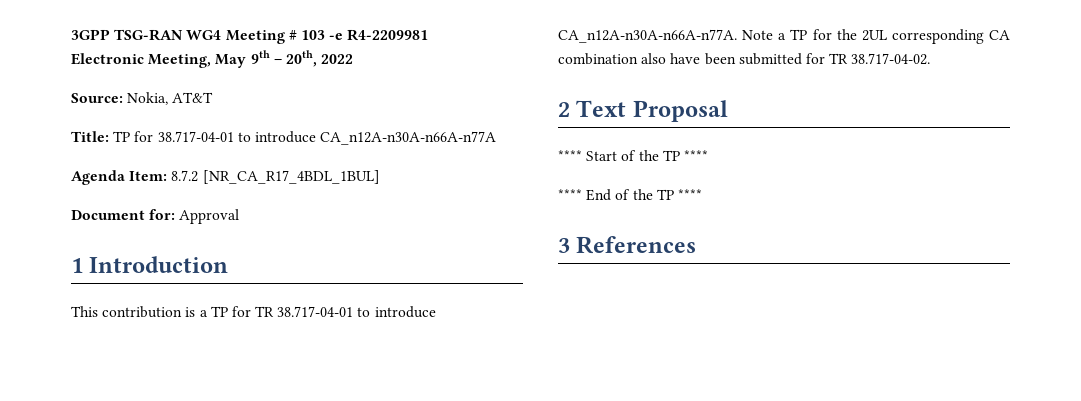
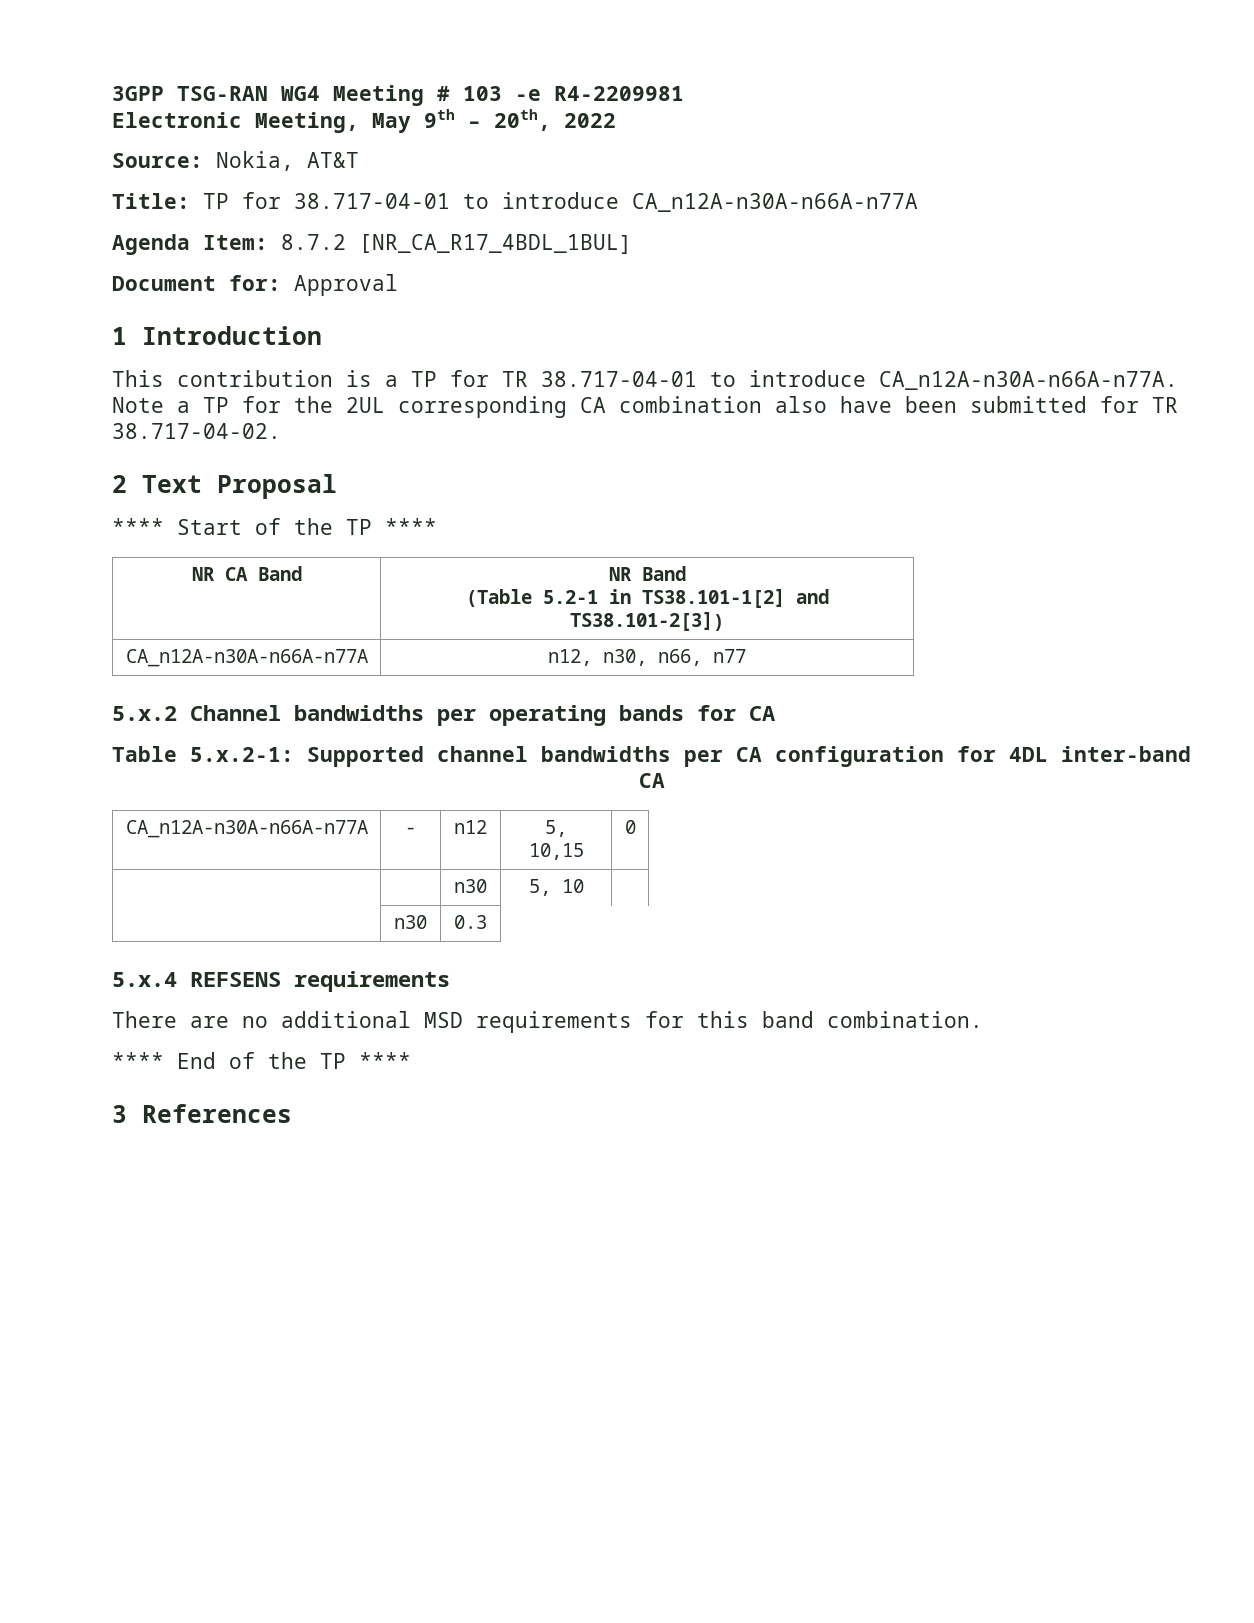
+ NR CA Band | NR Band
+ (Table 5.2-1 in TS38.101-1[2] and TS38.101-2[3])
+ CA_n12A-n30A-n66A-n77A | n12, n30, n66, n77
+ 5.x.2 Channel bandwidths per operating bands for CA
+ Table 5.x.2-1: Supported channel bandwidths per CA configuration for 4DL inter-band CA
+ CA_n12A-n30A-n66A-n77A | - | n12 | 5, 10,15 | 0
+ | | n30 | 5, 10 |
+ | n30 | 0.3
+ 5.x.4 REFSENS requirements
+ There are no additional MSD requirements for this band combination.

